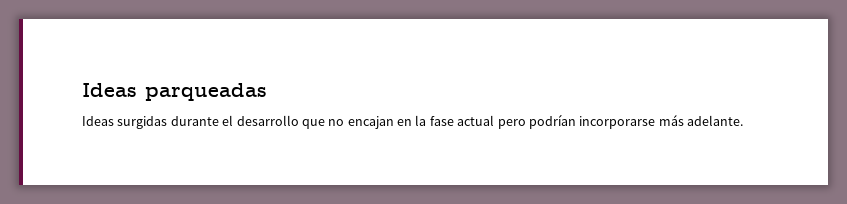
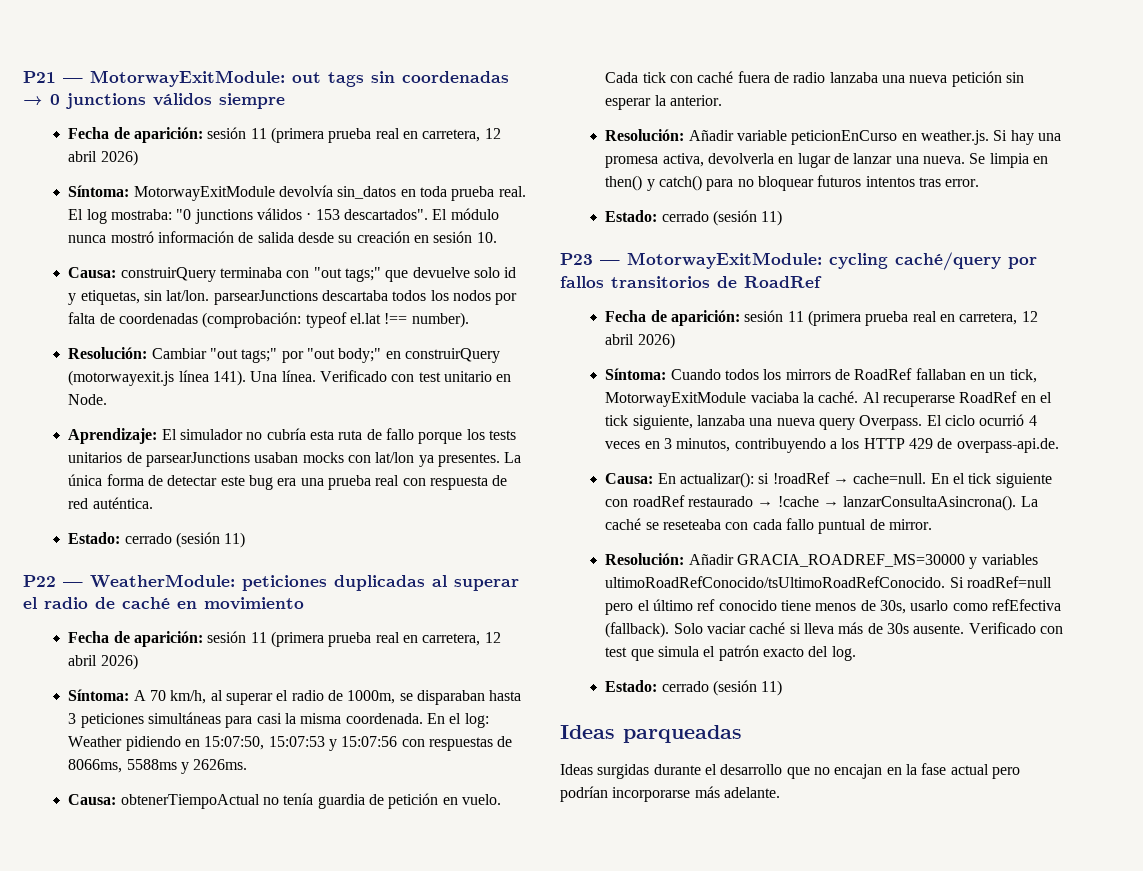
+ P21 — MotorwayExitModule: out tags sin coordenadas → 0 junctions válidos siempre
+ Fecha de aparición: sesión 11 (primera prueba real en carretera, 12 abril 2026)
+ Síntoma: MotorwayExitModule devolvía sin_datos en toda prueba real. El log mostraba: "0 junctions válidos · 153 descartados". El módulo nunca mostró información de salida desde su creación en sesión 10.
+ Causa: construirQuery terminaba con "out tags;" que devuelve solo id y etiquetas, sin lat/lon. parsearJunctions descartaba todos los nodos por falta de coordenadas (comprobación: typeof el.lat !== number).
+ Resolución: Cambiar "out tags;" por "out body;" en construirQuery (motorwayexit.js línea 141). Una línea. Verificado con test unitario en Node.
+ Aprendizaje: El simulador no cubría esta ruta de fallo porque los tests unitarios de parsearJunctions usaban mocks con lat/lon ya presentes. La única forma de detectar este bug era una prueba real con respuesta de red auténtica.
+ Estado: cerrado (sesión 11)
+ P22 — WeatherModule: peticiones duplicadas al superar el radio de caché en movimiento
+ Fecha de aparición: sesión 11 (primera prueba real en carretera, 12 abril 2026)
+ Síntoma: A 70 km/h, al superar el radio de 1000m, se disparaban hasta 3 peticiones simultáneas para casi la misma coordenada. En el log: Weather pidiendo en 15:07:50, 15:07:53 y 15:07:56 con respuestas de 8066ms, 5588ms y 2626ms.
+ Causa: obtenerTiempoActual no tenía guardia de petición en vuelo. Cada tick con caché fuera de radio lanzaba una nueva petición sin esperar la anterior.
+ Resolución: Añadir variable peticionEnCurso en weather.js. Si hay una promesa activa, devolverla en lugar de lanzar una nueva. Se limpia en then() y catch() para no bloquear futuros intentos tras error.
+ Estado: cerrado (sesión 11)
+ P23 — MotorwayExitModule: cycling caché/query por fallos transitorios de RoadRef
+ Fecha de aparición: sesión 11 (primera prueba real en carretera, 12 abril 2026)
+ Síntoma: Cuando todos los mirrors de RoadRef fallaban en un tick, MotorwayExitModule vaciaba la caché. Al recuperarse RoadRef en el tick siguiente, lanzaba una nueva query Overpass. El ciclo ocurrió 4 veces en 3 minutos, contribuyendo a los HTTP 429 de overpass-api.de.
+ Causa: En actualizar(): si !roadRef → cache=null. En el tick siguiente con roadRef restaurado → !cache → lanzarConsultaAsincrona(). La caché se reseteaba con cada fallo puntual de mirror.
+ Resolución: Añadir GRACIA_ROADREF_MS=30000 y variables ultimoRoadRefConocido/tsUltimoRoadRefConocido. Si roadRef=null pero el último ref conocido tiene menos de 30s, usarlo como refEfectiva (fallback). Solo vaciar caché si lleva más de 30s ausente. Verificado con test que simula el patrón exacto del log.
+ Estado: cerrado (sesión 11)

